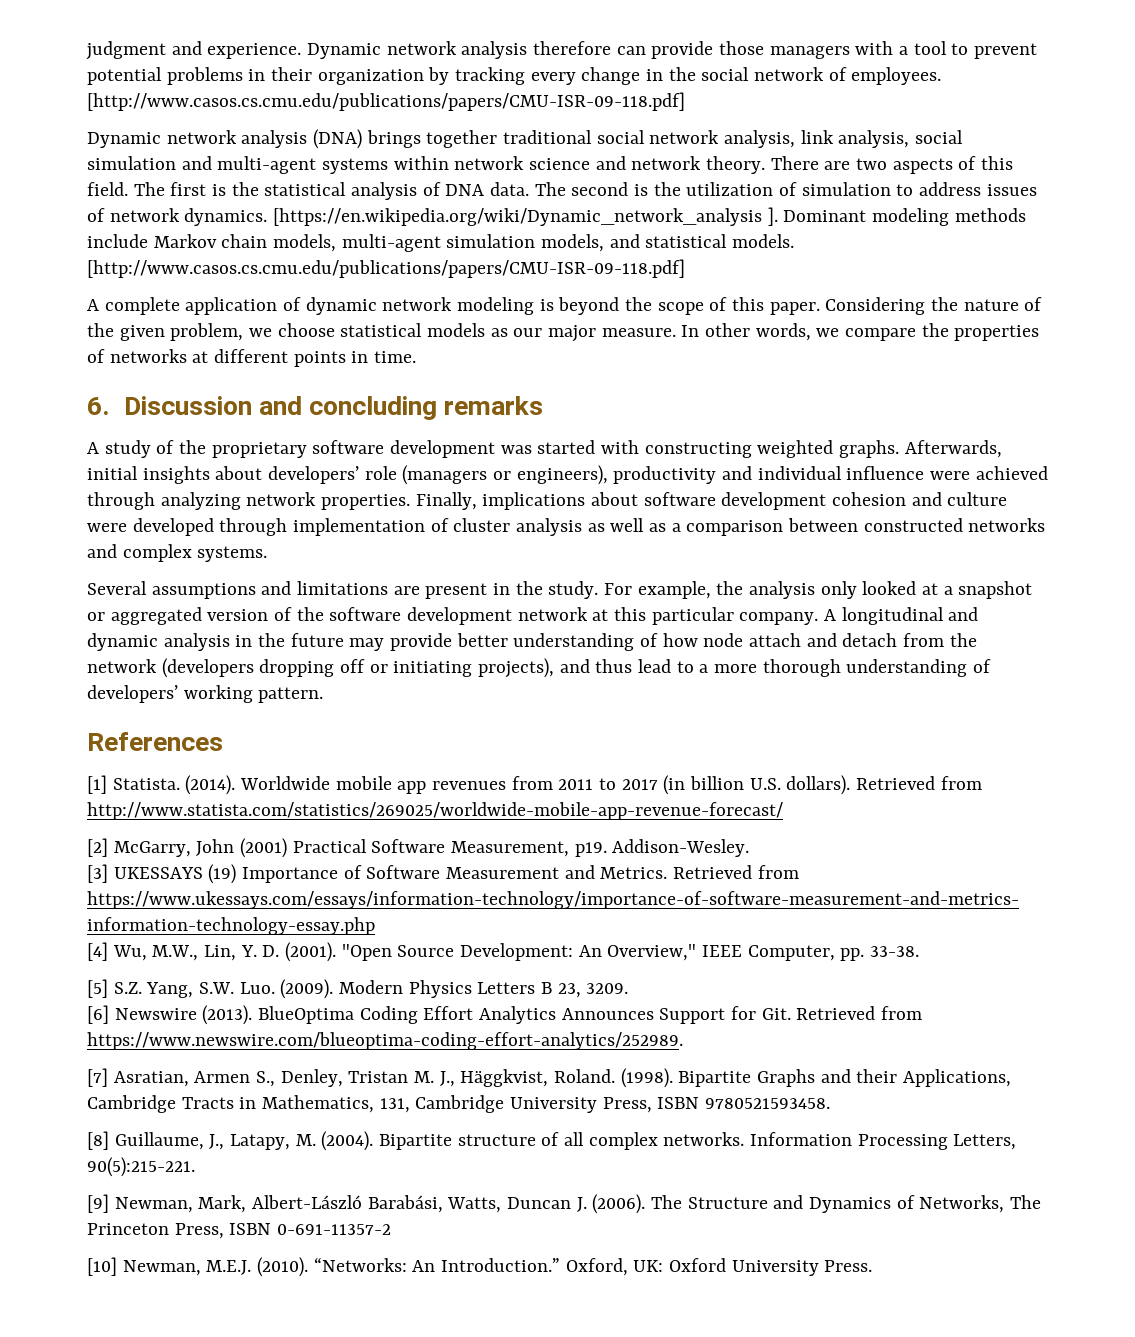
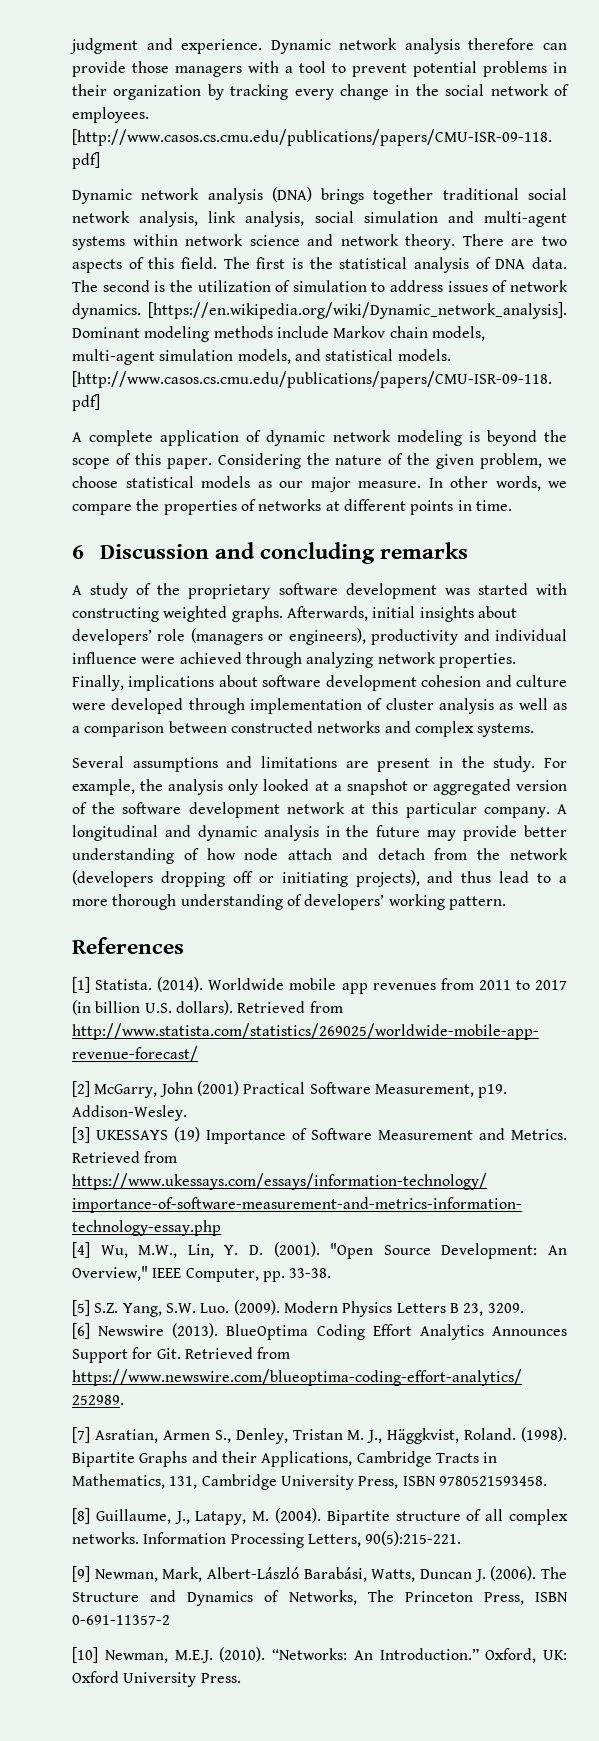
- [https://en.wikipedia.org/wiki/Dynamic_network_analysis ]. Dominant modeling methods include Markov chain models, multi-agent simulation models, and statistical models.
+ [https://en.wikipedia.org/wiki/Dynamic_network_analysis]. Dominant modeling methods include Markov chain models, multi-agent simulation models, and statistical models.
- 6. Discussion and concluding remarks
+ 6 Discussion and concluding remarks

